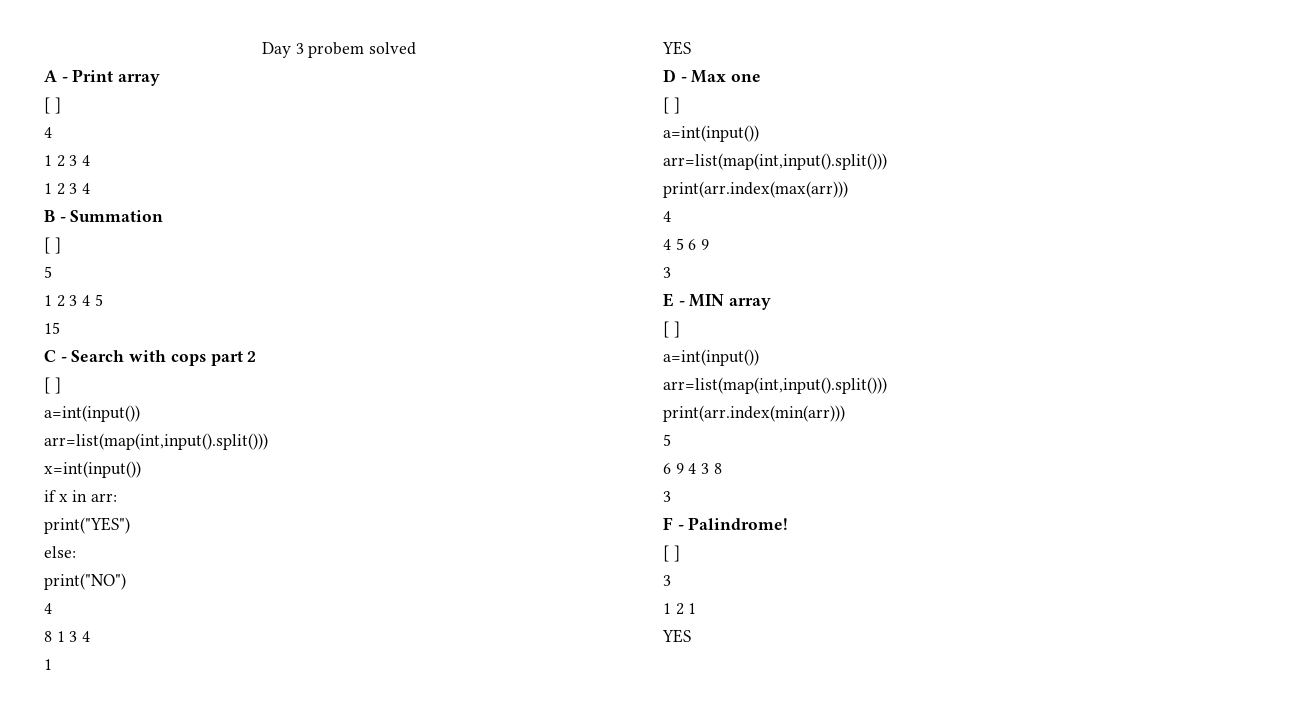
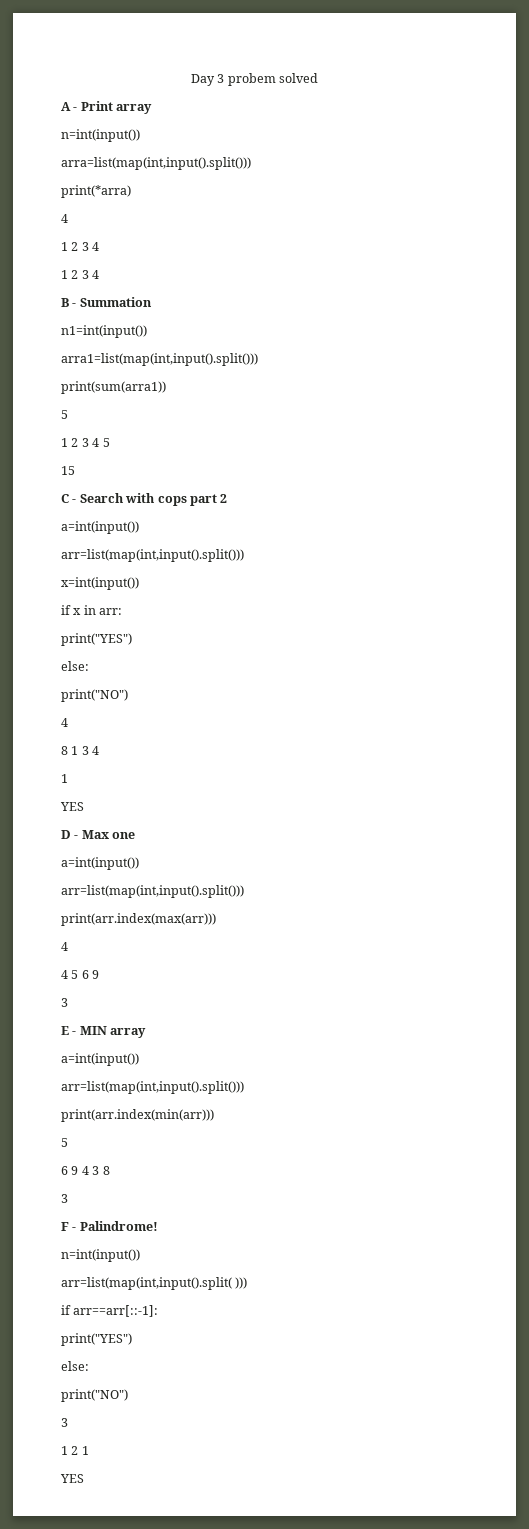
  A - Print array
- [ ]
+ n=int(input())
+ arra=list(map(int,input().split()))
+ print(*arra)
  B - Summation
- [ ]
+ n1=int(input())
+ arra1=list(map(int,input().split()))
+ print(sum(arra1))
  C - Search with cops part 2
- [ ]
  D - Max one
- [ ]
  E - MIN array
- [ ]
  F - Palindrome!
- [ ]
+ n=int(input())
+ arr=list(map(int,input().split( )))
+ if arr==arr[::-1]:
+ print("YES")
+ else:
+ print("NO")

